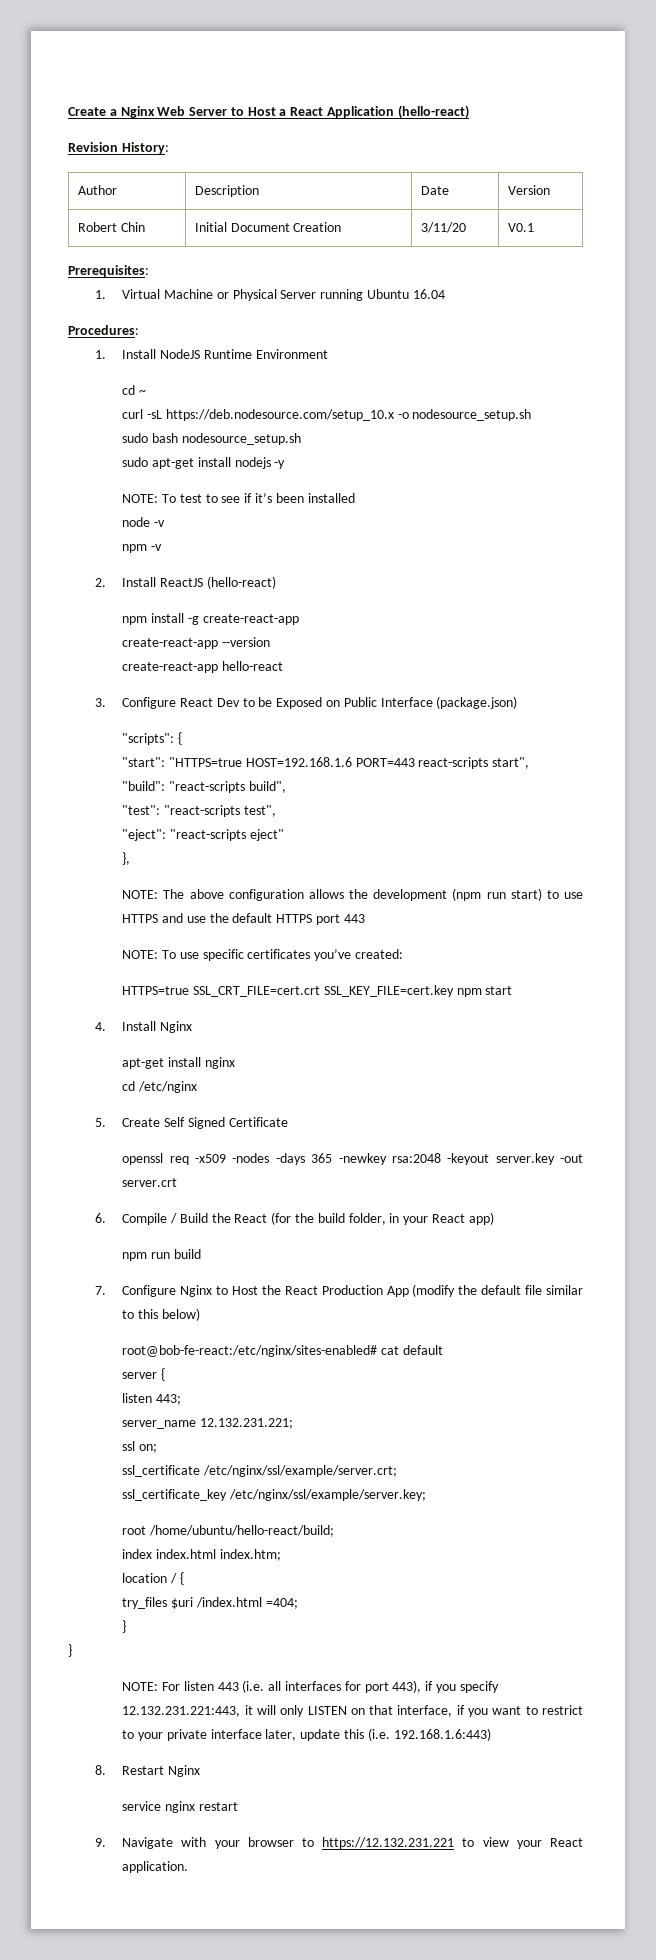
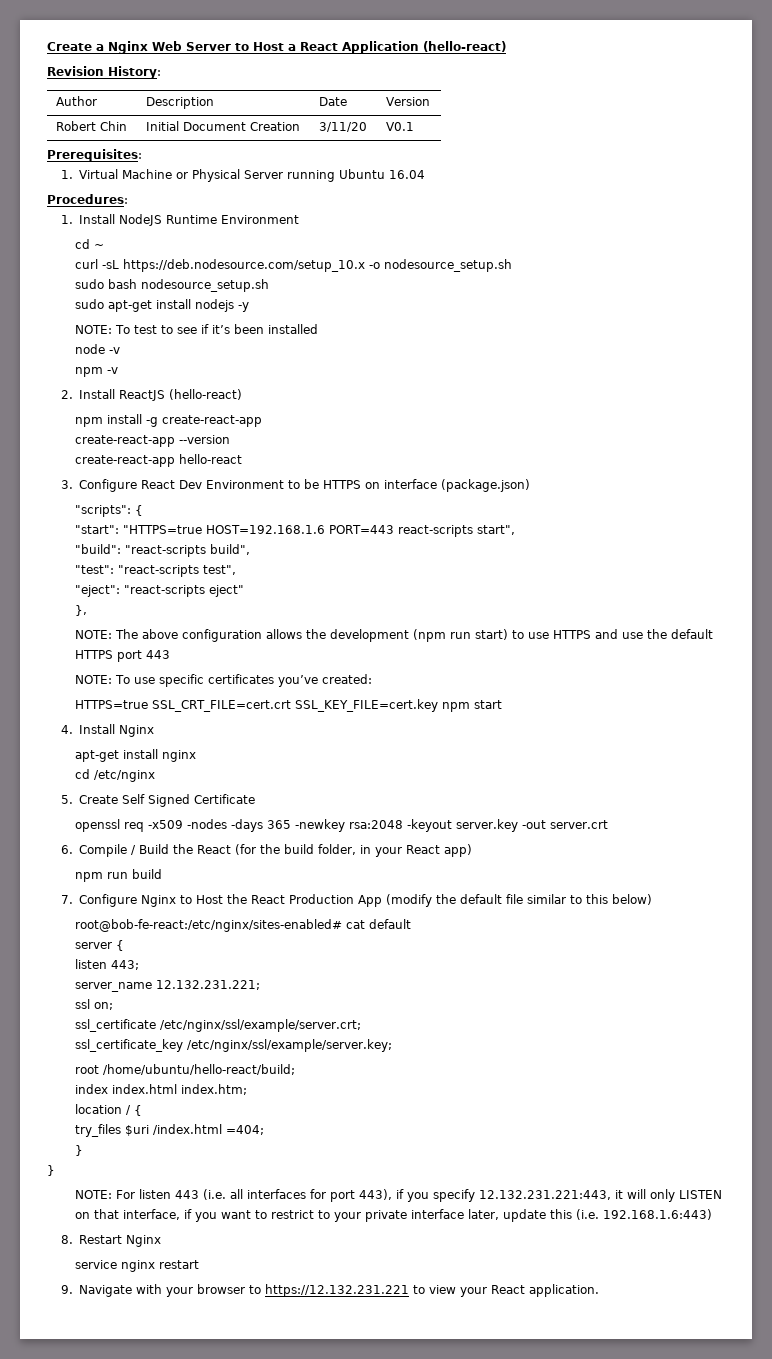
- 3. Configure React Dev to be Exposed on Public Interface (package.json)
+ 3. Configure React Dev Environment to be HTTPS on interface (package.json)

